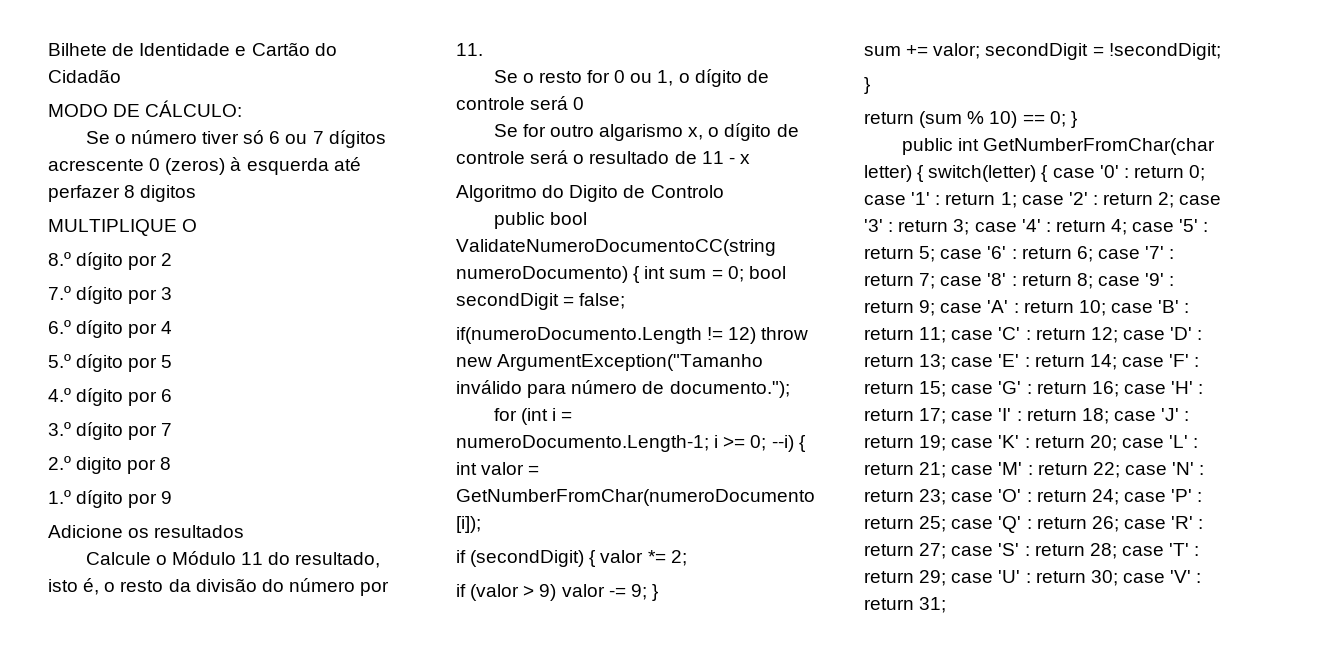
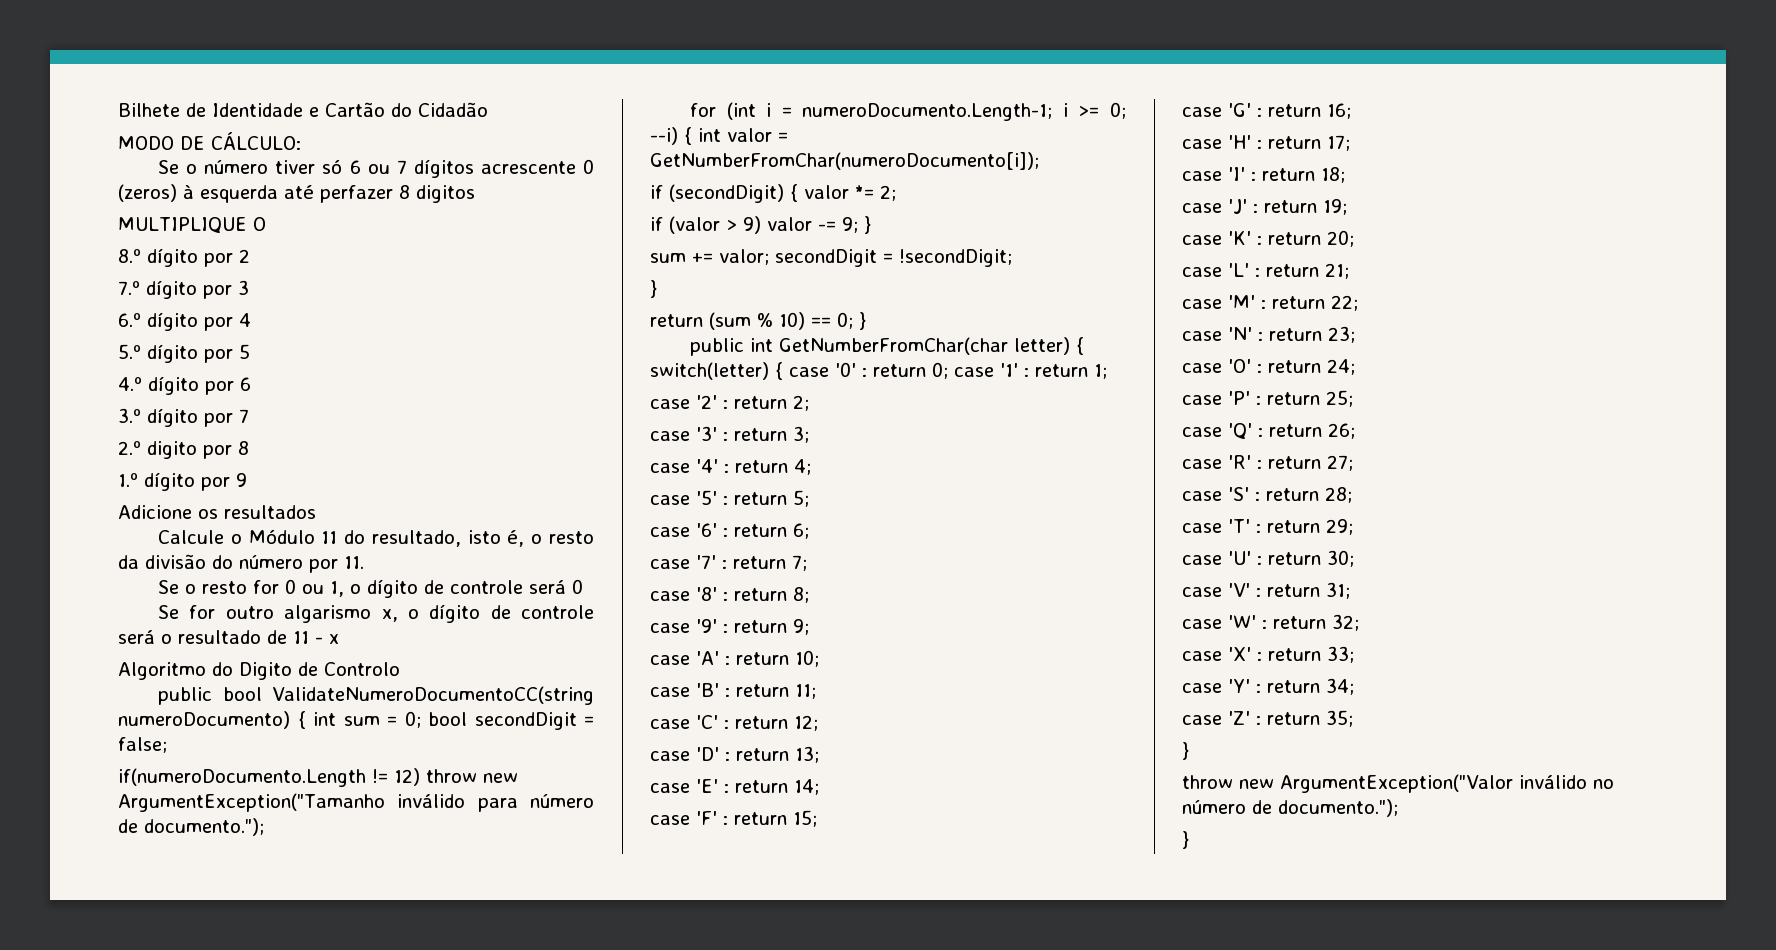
- return 1; case '2' :
+ return 1;
+ case '2' :
- return 2; case '3' :
+ return 2;
+ case '3' :
- return 3; case '4' :
+ return 3;
+ case '4' :
- return 4; case '5' :
+ return 4;
+ case '5' :
- return 5; case '6' :
+ return 5;
+ case '6' :
- return 6; case '7' :
+ return 6;
+ case '7' :
- return 7; case '8' :
+ return 7;
+ case '8' :
- return 8; case '9' :
+ return 8;
+ case '9' :
- return 9; case 'A' :
+ return 9;
+ case 'A' :
- return 10; case 'B' :
+ return 10;
+ case 'B' :
- return 11; case 'C' :
+ return 11;
+ case 'C' :
- return 12; case 'D' :
+ return 12;
+ case 'D' :
- return 13; case 'E' :
+ return 13;
+ case 'E' :
- return 14; case 'F' :
+ return 14;
+ case 'F' :
- return 15; case 'G' :
+ return 15;
+ case 'G' :
- return 16; case 'H' :
+ return 16;
+ case 'H' :
- return 17; case 'I' :
+ return 17;
+ case 'I' :
- return 18; case 'J' :
+ return 18;
+ case 'J' :
- return 19; case 'K' :
+ return 19;
+ case 'K' :
- return 20; case 'L' :
+ return 20;
+ case 'L' :
- return 21; case 'M' :
+ return 21;
+ case 'M' :
- return 22; case 'N' :
+ return 22;
+ case 'N' :
- return 23; case 'O' :
+ return 23;
+ case 'O' :
- return 24; case 'P' :
+ return 24;
+ case 'P' :
- return 25; case 'Q' :
+ return 25;
+ case 'Q' :
- return 26; case 'R' :
+ return 26;
+ case 'R' :
- return 27; case 'S' :
+ return 27;
+ case 'S' :
- return 28; case 'T' :
+ return 28;
+ case 'T' :
- return 29; case 'U' :
+ return 29;
+ case 'U' :
- return 30; case 'V' :
+ return 30;
+ case 'V' :
+ case 'W' : return 32;
+ case 'X' : return 33;
+ case 'Y' : return 34;
+ case 'Z' : return 35;
+ }
+ throw new ArgumentException("Valor inválido no número de documento.");
+ }

